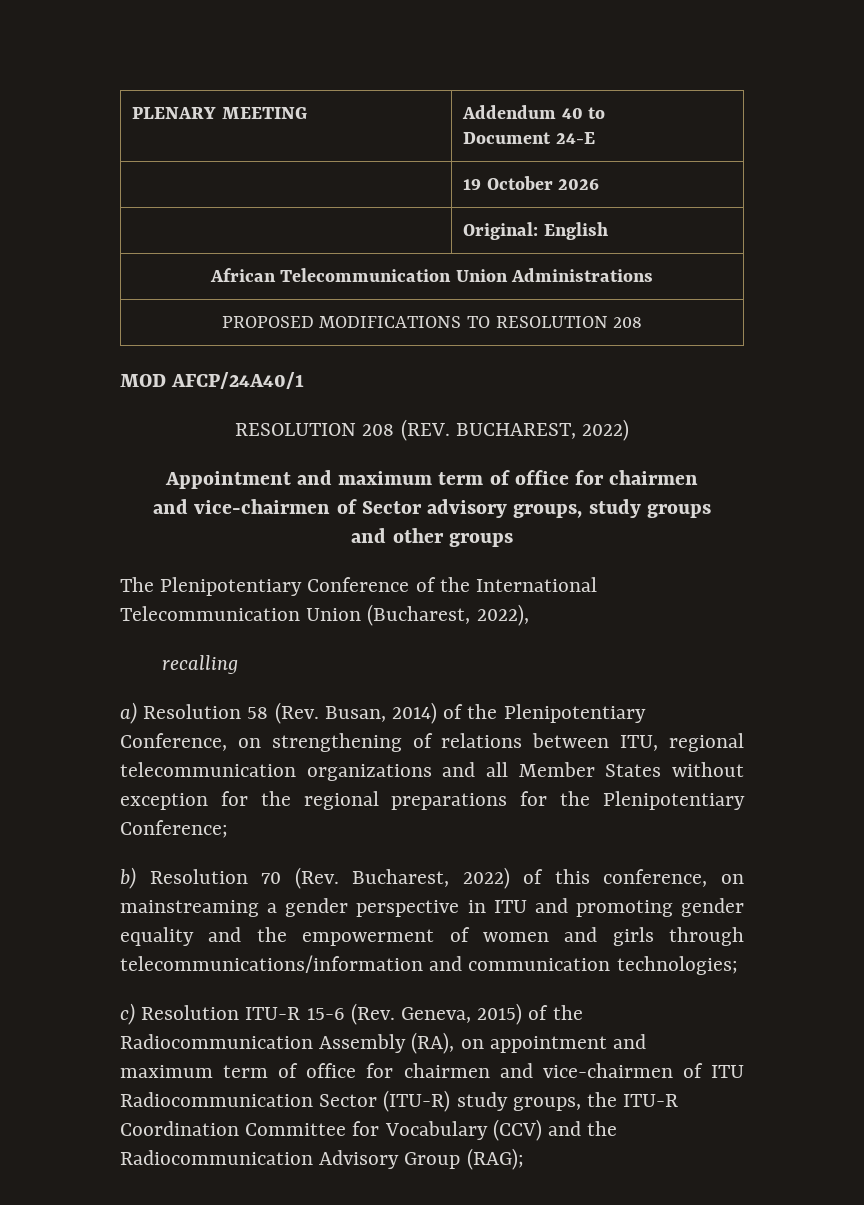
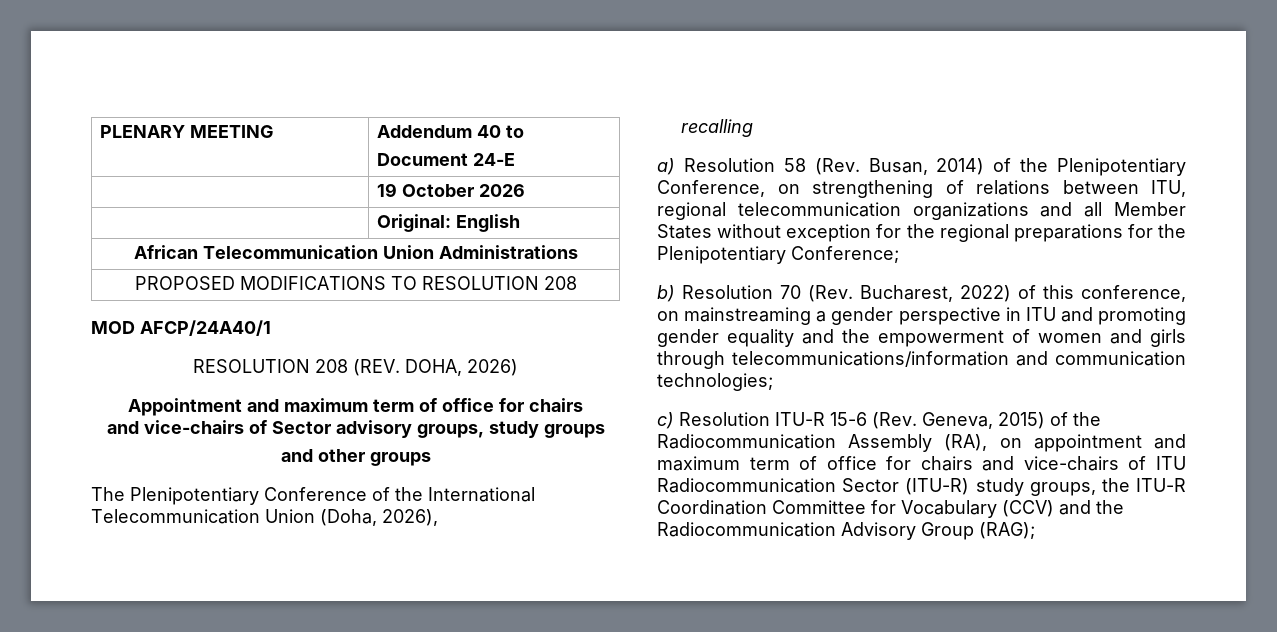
- RESOLUTION 208 (REV. BUCHAREST, 2022)
+ RESOLUTION 208 (REV. DOHA, 2026)
- Appointment and maximum term of office for chairmen
- and vice-chairmen of Sector advisory groups, study groups
+ Appointment and maximum term of office for chairs
+ and vice-chairs of Sector advisory groups, study groups
- The Plenipotentiary Conference of the International Telecommunication Union (Bucharest, 2022),
+ The Plenipotentiary Conference of the International Telecommunication Union (Doha, 2026),
- c) Resolution ITU-R 15-6 (Rev. Geneva, 2015) of the Radiocommunication Assembly (RA), on appointment and maximum term of office for chairmen and vice-chairmen of ITU Radiocommunication Sector (ITU-R) study groups, the ITU-R Coordination Committee for Vocabulary (CCV) and the Radiocommunication Advisory Group (RAG);
+ c) Resolution ITU-R 15-6 (Rev. Geneva, 2015) of the Radiocommunication Assembly (RA), on appointment and maximum term of office for chairs and vice-chairs of ITU Radiocommunication Sector (ITU-R) study groups, the ITU-R Coordination Committee for Vocabulary (CCV) and the Radiocommunication Advisory Group (RAG);

